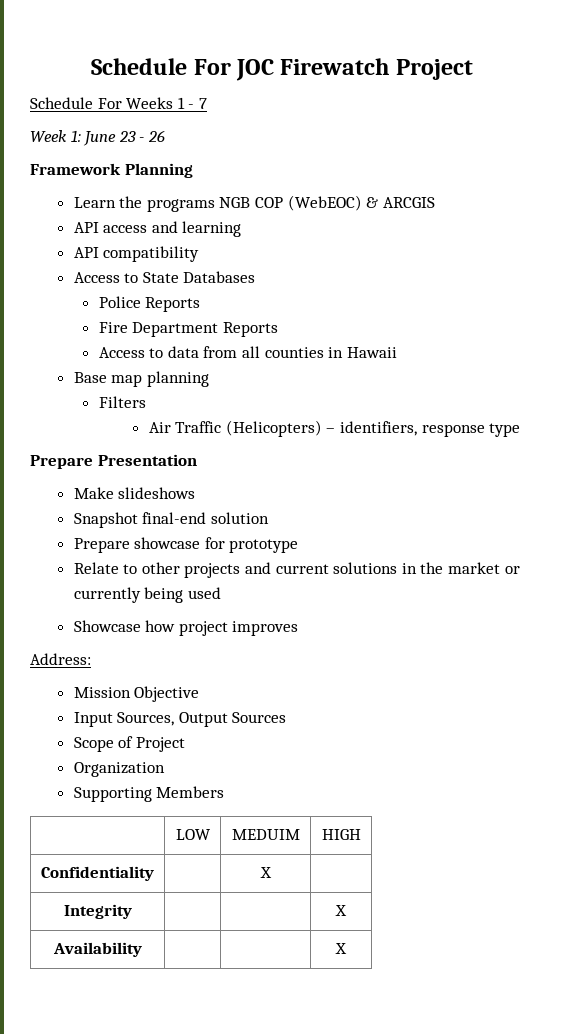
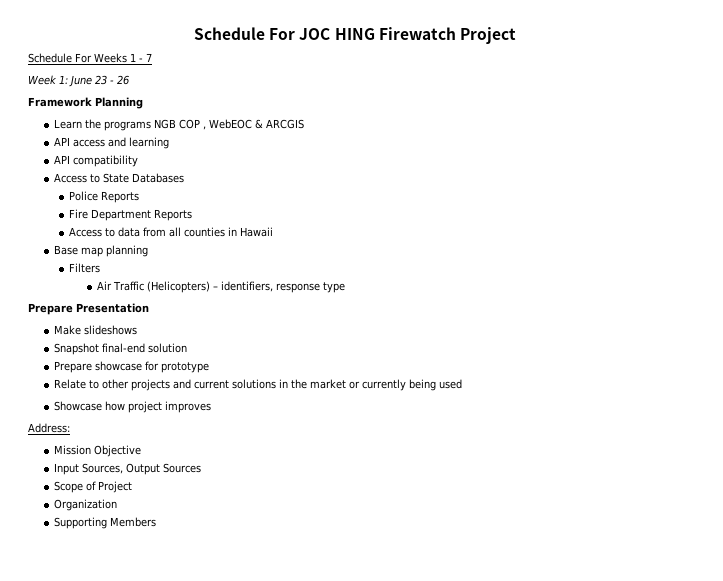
- Schedule For JOC Firewatch Project
+ Schedule For JOC HING Firewatch Project
- Learn the programs NGB COP (WebEOC) & ARCGIS
+ Learn the programs NGB COP , WebEOC & ARCGIS
- | LOW | MEDUIM | HIGH
- Confidentiality | | X |
- Integrity | | | X
- Availability | | | X

